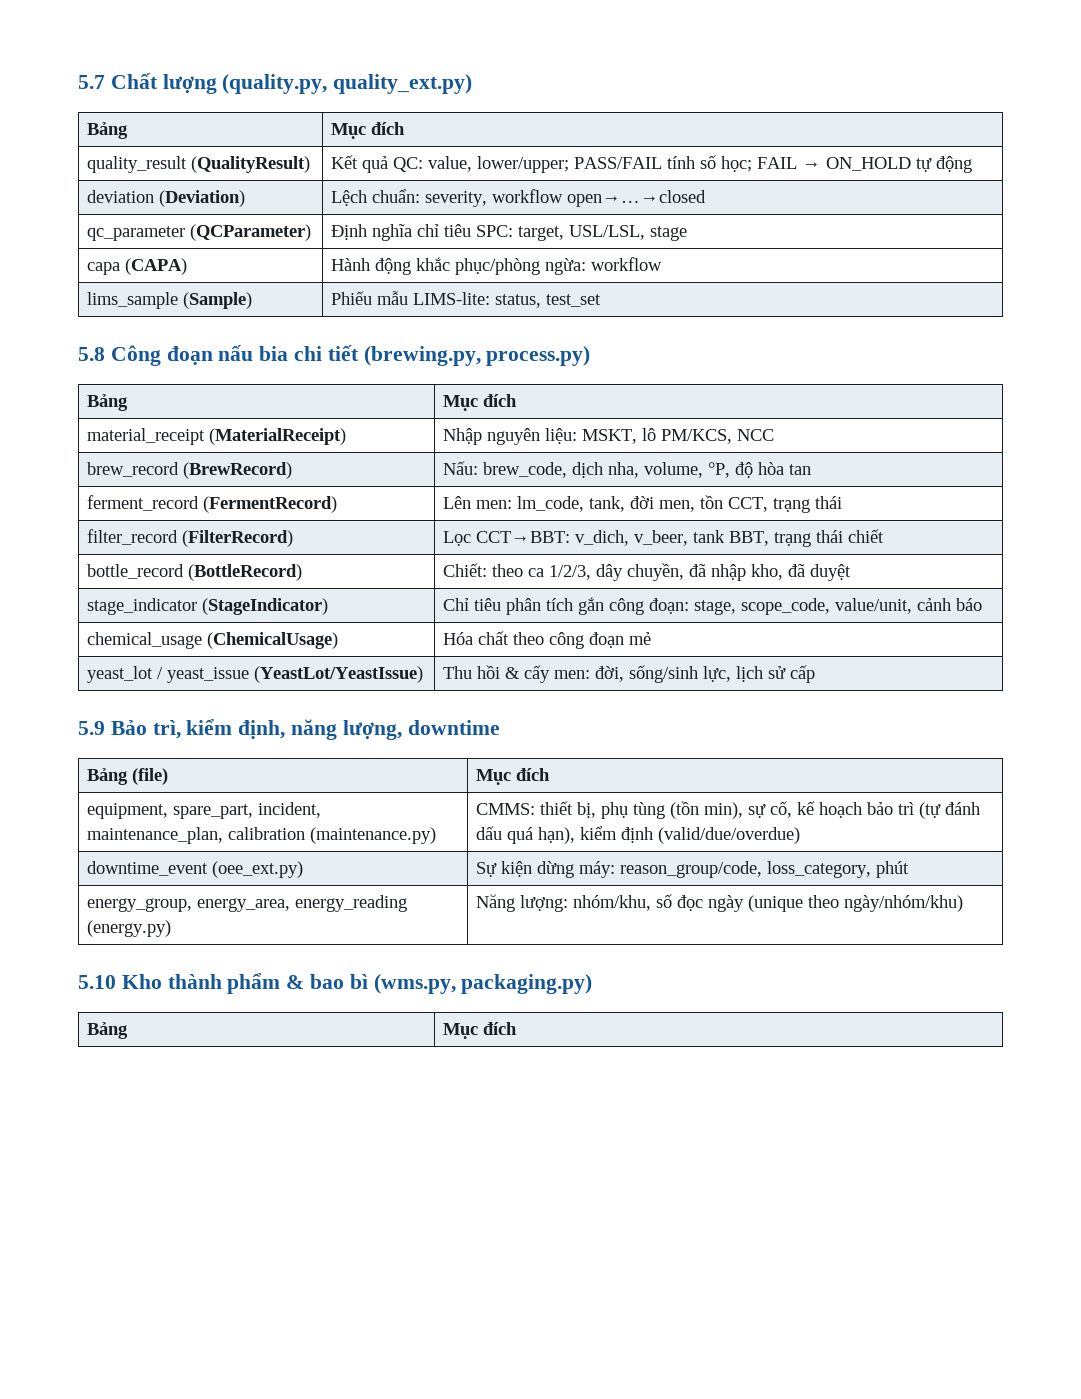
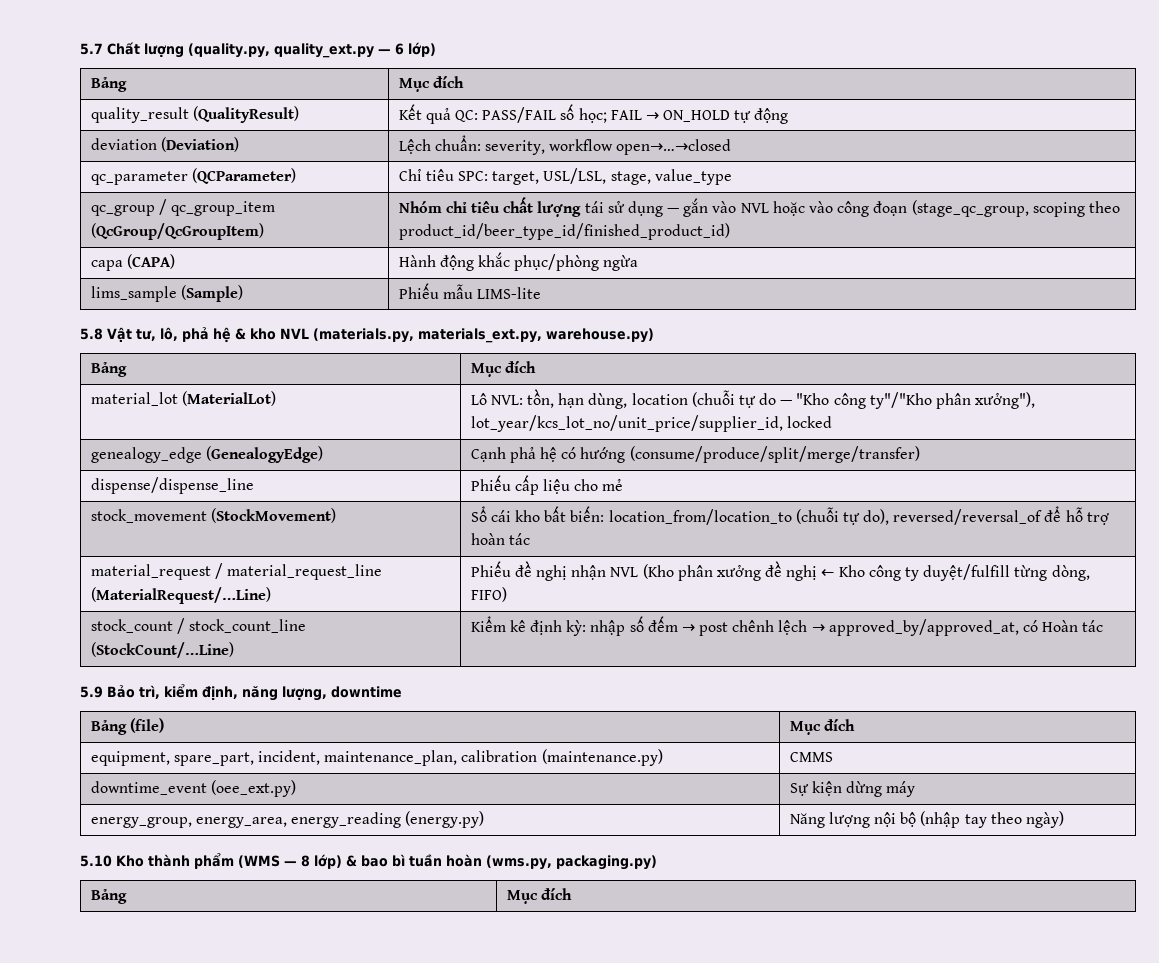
- 5.7 Chất lượng (quality.py, quality_ext.py)
+ 5.7 Chất lượng (quality.py, quality_ext.py — 6 lớp)
- quality_result (QualityResult) | Kết quả QC: value, lower/upper; PASS/FAIL tính số học; FAIL → ON_HOLD tự động
+ quality_result (QualityResult) | Kết quả QC: PASS/FAIL số học; FAIL → ON_HOLD tự động
- qc_parameter (QCParameter) | Định nghĩa chỉ tiêu SPC: target, USL/LSL, stage
+ qc_parameter (QCParameter) | Chỉ tiêu SPC: target, USL/LSL, stage, value_type
+ qc_group / qc_group_item (QcGroup/QcGroupItem) | Nhóm chỉ tiêu chất lượng tái sử dụng — gắn vào NVL hoặc vào công đoạn (stage_qc_group, scoping theo product_id/beer_type_id/finished_product_id)
- capa (CAPA) | Hành động khắc phục/phòng ngừa: workflow
+ capa (CAPA) | Hành động khắc phục/phòng ngừa
- lims_sample (Sample) | Phiếu mẫu LIMS-lite: status, test_set
- 5.8 Công đoạn nấu bia chi tiết (brewing.py, process.py)
+ lims_sample (Sample) | Phiếu mẫu LIMS-lite
+ 5.8 Vật tư, lô, phả hệ & kho NVL (materials.py, materials_ext.py, warehouse.py)
  Bảng | Mục đích
- material_receipt (MaterialReceipt) | Nhập nguyên liệu: MSKT, lô PM/KCS, NCC
- brew_record (BrewRecord) | Nấu: brew_code, dịch nha, volume, °P, độ hòa tan
- ferment_record (FermentRecord) | Lên men: lm_code, tank, đời men, tồn CCT, trạng thái
- filter_record (FilterRecord) | Lọc CCT→BBT: v_dich, v_beer, tank BBT, trạng thái chiết
- bottle_record (BottleRecord) | Chiết: theo ca 1/2/3, dây chuyền, đã nhập kho, đã duyệt
- stage_indicator (StageIndicator) | Chỉ tiêu phân tích gắn công đoạn: stage, scope_code, value/unit, cảnh báo
- chemical_usage (ChemicalUsage) | Hóa chất theo công đoạn mẻ
- yeast_lot / yeast_issue (YeastLot/YeastIssue) | Thu hồi & cấy men: đời, sống/sinh lực, lịch sử cấp
+ material_lot (MaterialLot) | Lô NVL: tồn, hạn dùng, location (chuỗi tự do — "Kho công ty"/"Kho phân xưởng"), lot_year/kcs_lot_no/unit_price/supplier_id, locked
+ genealogy_edge (GenealogyEdge) | Cạnh phả hệ có hướng (consume/produce/split/merge/transfer)
+ dispense/dispense_line | Phiếu cấp liệu cho mẻ
+ stock_movement (StockMovement) | Sổ cái kho bất biến: location_from/location_to (chuỗi tự do), reversed/reversal_of để hỗ trợ hoàn tác
+ material_request / material_request_line (MaterialRequest/…Line) | Phiếu đề nghị nhận NVL (Kho phân xưởng đề nghị ← Kho công ty duyệt/fulfill từng dòng, FIFO)
+ stock_count / stock_count_line (StockCount/…Line) | Kiểm kê định kỳ: nhập số đếm → post chênh lệch → approved_by/approved_at, có Hoàn tác
- equipment, spare_part, incident, maintenance_plan, calibration (maintenance.py) | CMMS: thiết bị, phụ tùng (tồn min), sự cố, kế hoạch bảo trì (tự đánh dấu quá hạn), kiểm định (valid/due/overdue)
+ equipment, spare_part, incident, maintenance_plan, calibration (maintenance.py) | CMMS
- downtime_event (oee_ext.py) | Sự kiện dừng máy: reason_group/code, loss_category, phút
+ downtime_event (oee_ext.py) | Sự kiện dừng máy
- energy_group, energy_area, energy_reading (energy.py) | Năng lượng: nhóm/khu, số đọc ngày (unique theo ngày/nhóm/khu)
+ energy_group, energy_area, energy_reading (energy.py) | Năng lượng nội bộ (nhập tay theo ngày)
- 5.10 Kho thành phẩm & bao bì (wms.py, packaging.py)
+ 5.10 Kho thành phẩm (WMS — 8 lớp) & bao bì tuần hoàn (wms.py, packaging.py)

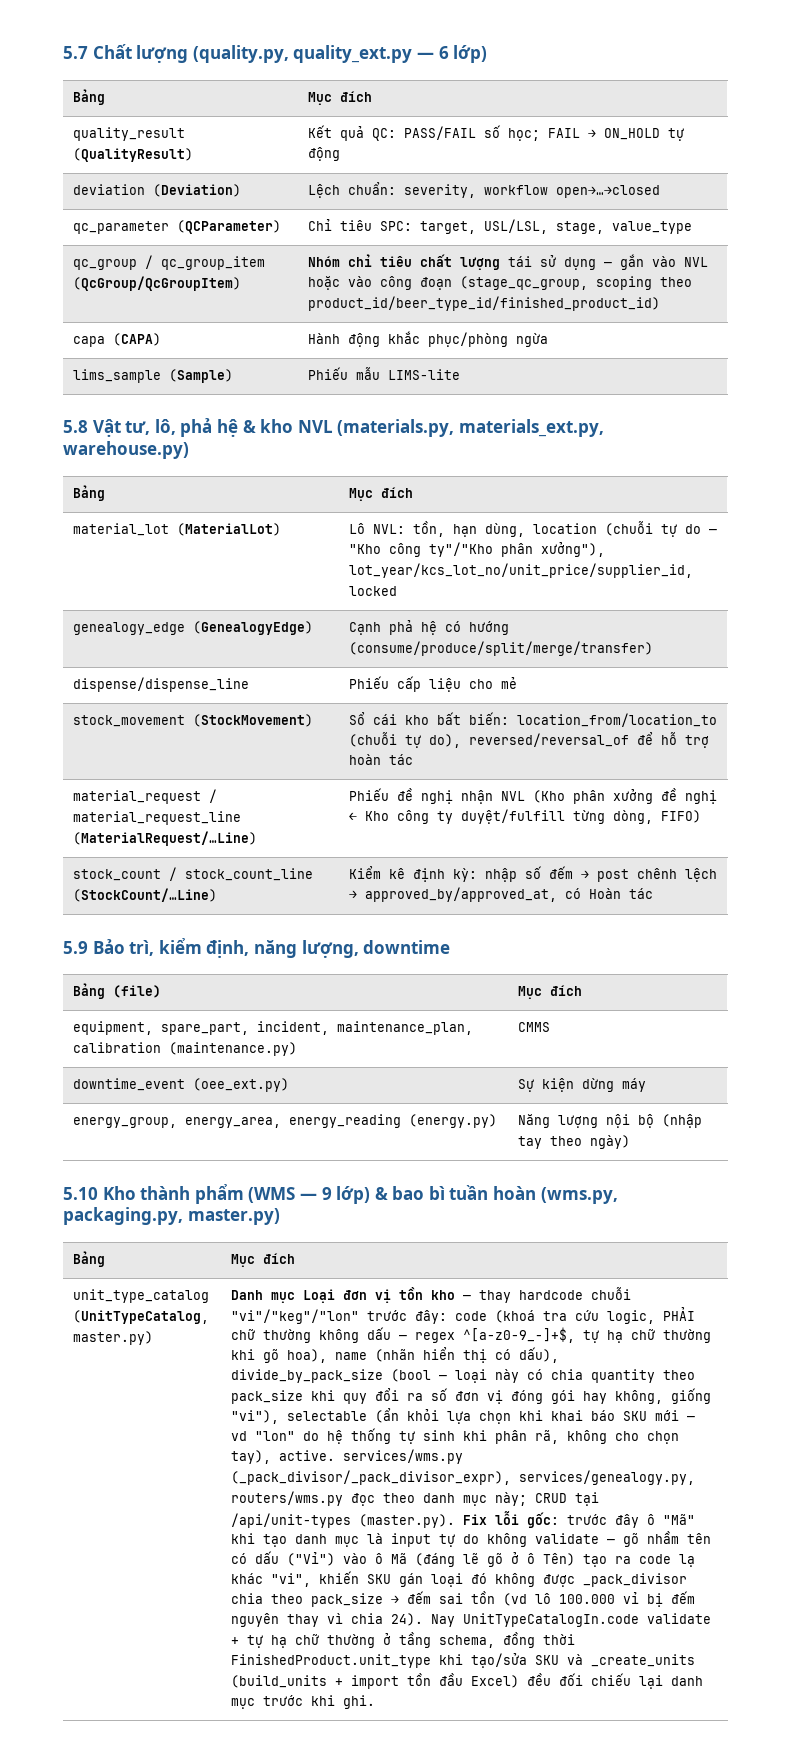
- 5.10 Kho thành phẩm (WMS — 8 lớp) & bao bì tuần hoàn (wms.py, packaging.py)
+ 5.10 Kho thành phẩm (WMS — 9 lớp) & bao bì tuần hoàn (wms.py, packaging.py, master.py)
  Bảng | Mục đích
+ unit_type_catalog (UnitTypeCatalog, master.py) | Danh mục Loại đơn vị tồn kho — thay hardcode chuỗi "vi"/"keg"/"lon" trước đây: code (khoá tra cứu logic, PHẢI chữ thường không dấu — regex ^[a-z0-9_-]+$, tự hạ chữ thường khi gõ hoa), name (nhãn hiển thị có dấu), divide_by_pack_size (bool — loại này có chia quantity theo pack_size khi quy đổi ra số đơn vị đóng gói hay không, giống "vi"), selectable (ẩn khỏi lựa chọn khi khai báo SKU mới — vd "lon" do hệ thống tự sinh khi phân rã, không cho chọn tay), active. services/wms.py (_pack_divisor/_pack_divisor_expr), services/genealogy.py, routers/wms.py đọc theo danh mục này; CRUD tại /api/unit-types (master.py). Fix lỗi gốc: trước đây ô "Mã" khi tạo danh mục là input tự do không validate — gõ nhầm tên có dấu ("Vỉ") vào ô Mã (đáng lẽ gõ ở ô Tên) tạo ra code lạ khác "vi", khiến SKU gán loại đó không được _pack_divisor chia theo pack_size → đếm sai tồn (vd lô 100.000 vỉ bị đếm nguyên thay vì chia 24). Nay UnitTypeCatalogIn.code validate + tự hạ chữ thường ở tầng schema, đồng thời FinishedProduct.unit_type khi tạo/sửa SKU và _create_units (build_units + import tồn đầu Excel) đều đối chiếu lại danh mục trước khi ghi.

